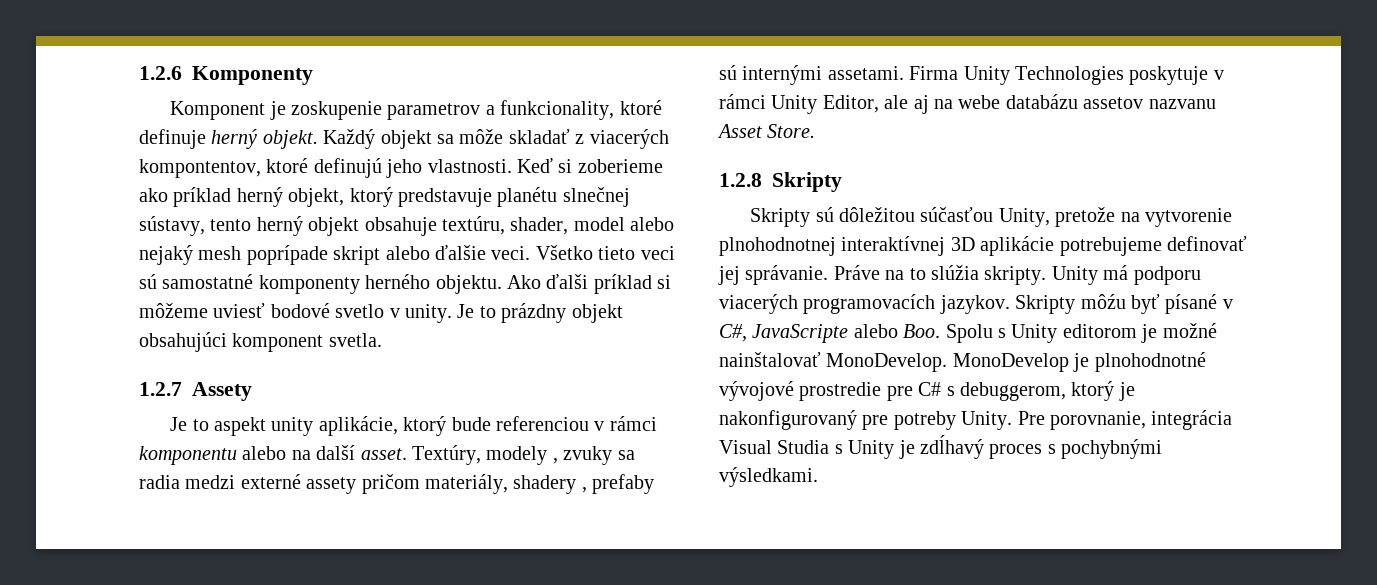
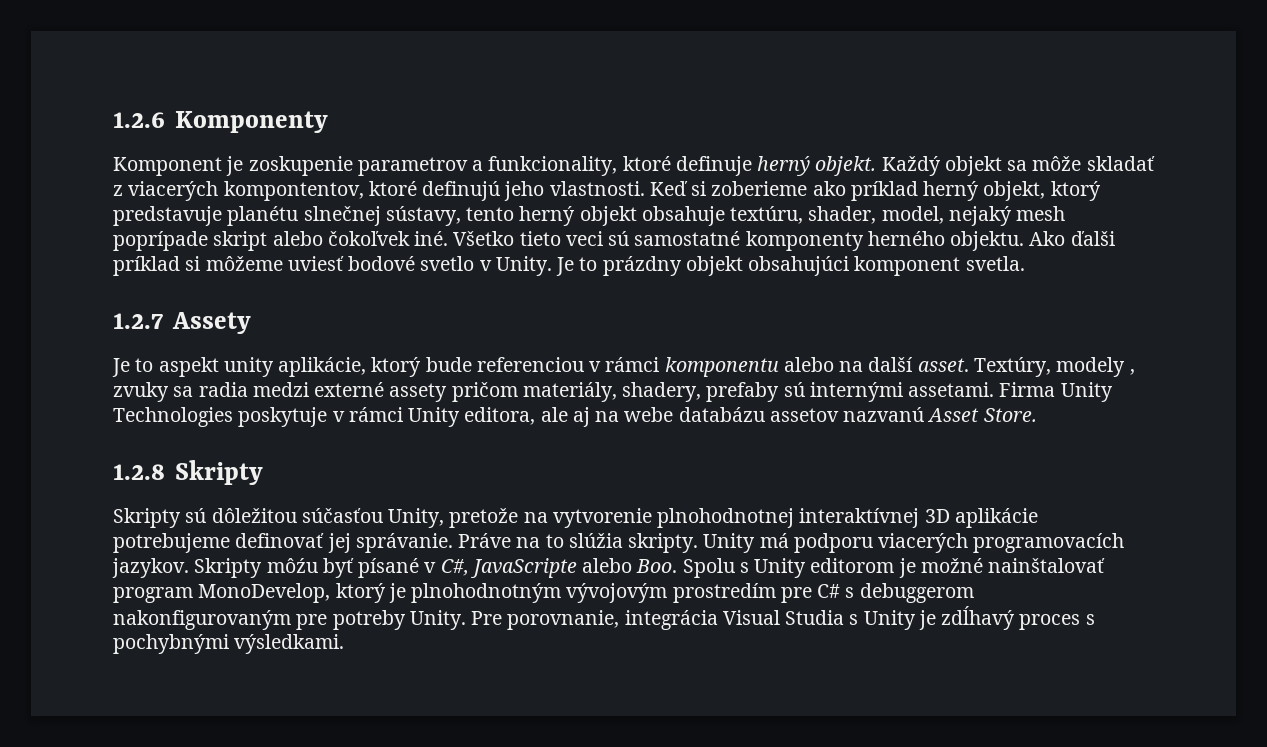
- Keď si zoberieme ako príklad herný objekt, ktorý predstavuje planétu slnečnej sústavy, tento herný objekt obsahuje textúru, shader, model alebo nejaký mesh poprípade skript alebo ďalšie veci.
+ Keď si zoberieme ako príklad herný objekt, ktorý predstavuje planétu slnečnej sústavy, tento herný objekt obsahuje textúru, shader, model, nejaký mesh poprípade skript alebo čokoľvek iné.
- Ako ďalši príklad si môžeme uviesť bodové svetlo v unity.
+ Ako ďalši príklad si môžeme uviesť bodové svetlo v Unity.
- Textúry, modely , zvuky sa radia medzi externé assety pričom materiály, shadery , prefaby sú internými assetami.
+ Textúry, modely , zvuky sa radia medzi externé assety pričom materiály, shadery, prefaby sú internými assetami.
- Firma Unity Technologies poskytuje v rámci Unity Editor, ale aj na webe databázu assetov nazvanu Asset Store.
+ Firma Unity Technologies poskytuje v rámci Unity editora, ale aj na webe databázu assetov nazvanú Asset Store.
- Skripty môźu byť písané v C#, JavaScripte alebo Boo. Spolu s Unity editorom je možné nainštalovať MonoDevelop. MonoDevelop je plnohodnotné vývojové prostredie pre C# s debuggerom, ktorý je nakonfigurovaný pre potreby Unity.
+ Skripty môźu byť písané v C#, JavaScripte alebo Boo. Spolu s Unity editorom je možné nainštalovať program MonoDevelop, ktorý je plnohodnotným vývojovým prostredím pre C# s debuggerom nakonfigurovaným pre potreby Unity.

